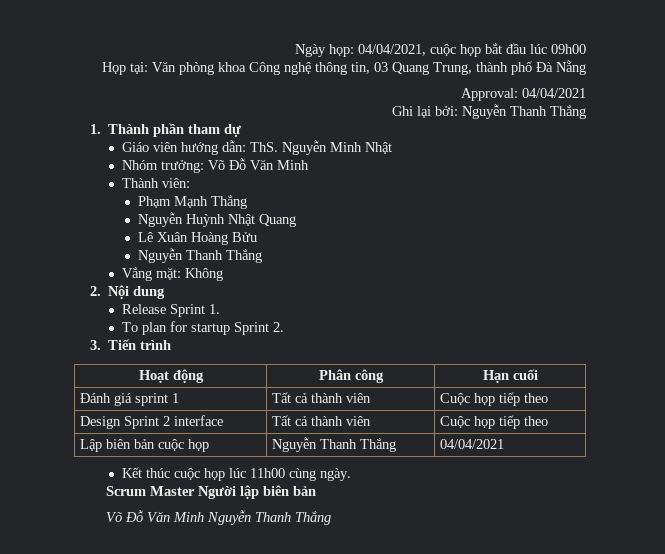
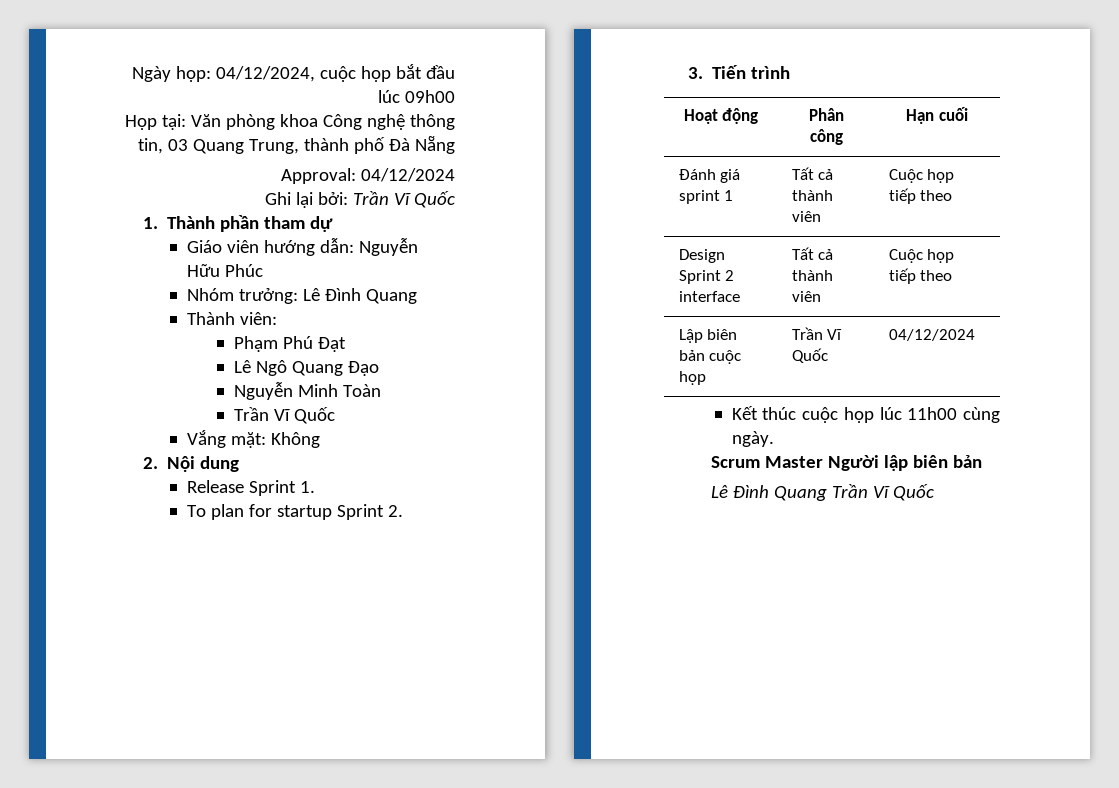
- Ngày họp: 04/04/2021, cuộc họp bắt đầu lúc 09h00
+ Ngày họp: 04/12/2024, cuộc họp bắt đầu lúc 09h00
- Approval: 04/04/2021
+ Approval: 04/12/2024
- Ghi lại bởi: Nguyễn Thanh Thắng
+ Ghi lại bởi: Trần Vĩ Quốc
- Giáo viên hướng dẫn: ThS. Nguyễn Minh Nhật
- Nhóm trưởng: Võ Đỗ Văn Minh
+ Giáo viên hướng dẫn: Nguyễn Hữu Phúc
+ Nhóm trưởng: Lê Đình Quang
  Thành viên:
- Phạm Mạnh Thắng
- Nguyễn Huỳnh Nhật Quang
- Lê Xuân Hoàng Bửu
- Nguyễn Thanh Thắng
+ Phạm Phú Đạt
+ Lê Ngô Quang Đạo
+ Nguyễn Minh Toàn
+ Trần Vĩ Quốc
- Lập biên bản cuộc họp | Nguyễn Thanh Thắng | 04/04/2021
+ Lập biên bản cuộc họp | Trần Vĩ Quốc | 04/12/2024
- Võ Đỗ Văn Minh Nguyễn Thanh Thắng
+ Lê Đình Quang Trần Vĩ Quốc

